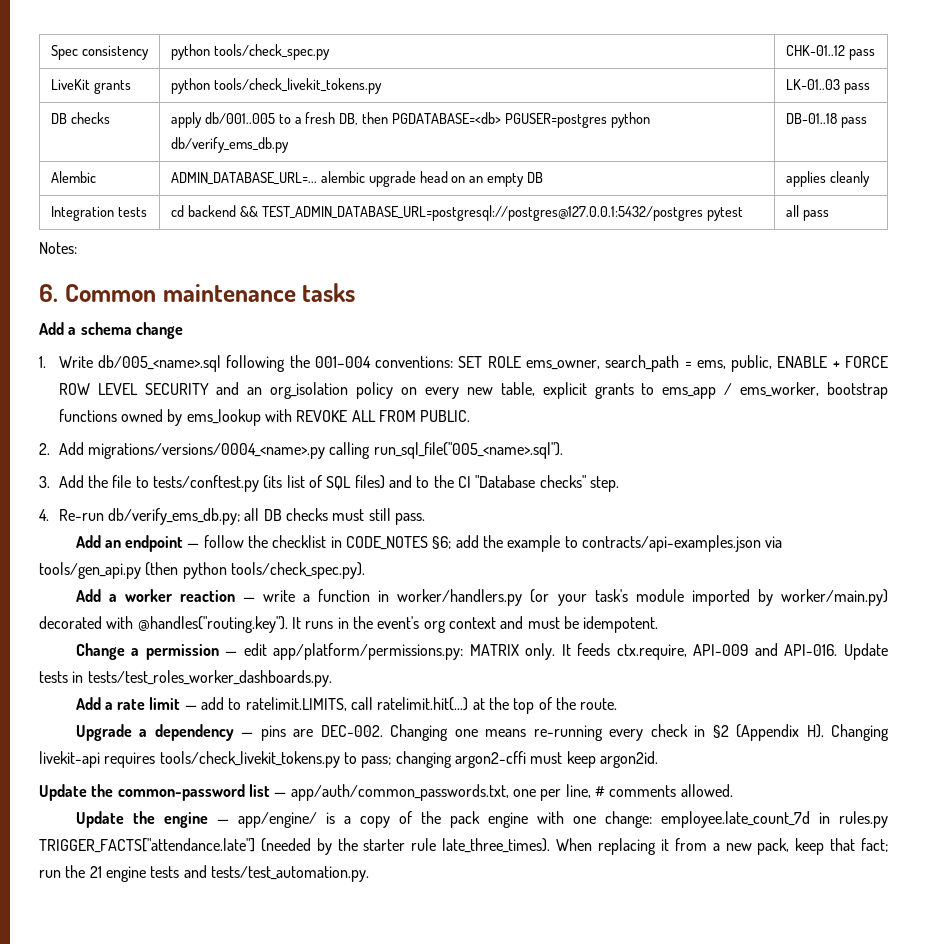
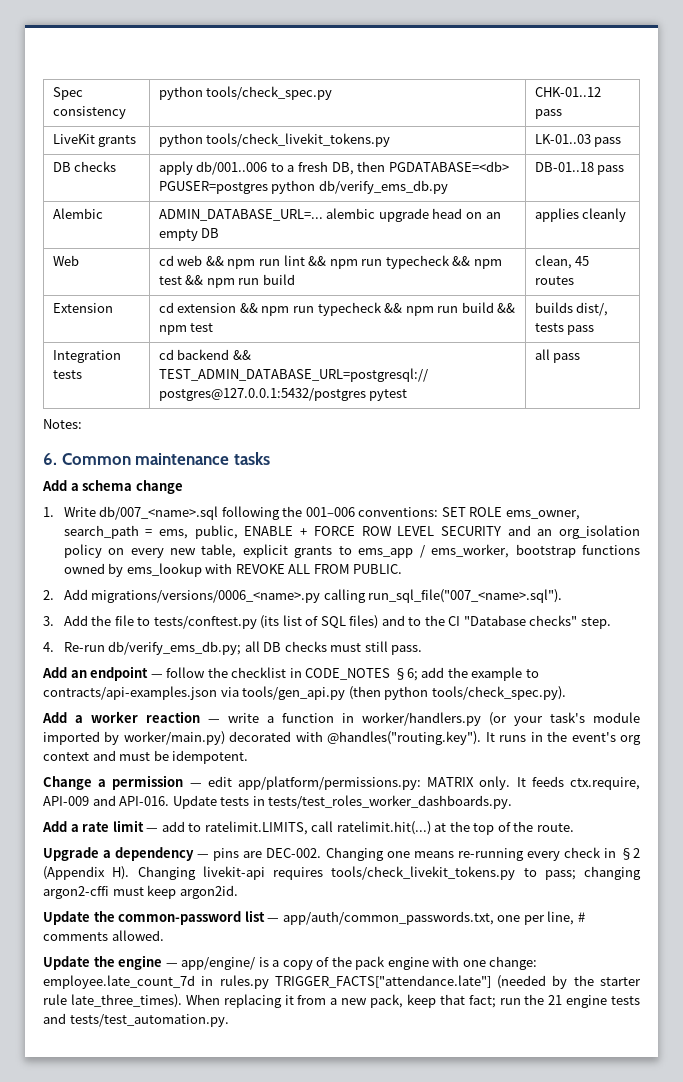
- DB checks | apply db/001..005 to a fresh DB, then PGDATABASE=<db> PGUSER=postgres python db/verify_ems_db.py | DB-01..18 pass
+ DB checks | apply db/001..006 to a fresh DB, then PGDATABASE=<db> PGUSER=postgres python db/verify_ems_db.py | DB-01..18 pass
+ Web | cd web && npm run lint && npm run typecheck && npm test && npm run build | clean, 45 routes
+ Extension | cd extension && npm run typecheck && npm run build && npm test | builds dist/, tests pass
- 1. Write db/005_<name>.sql following the 001–004 conventions: SET ROLE ems_owner, search_path = ems, public, ENABLE + FORCE ROW LEVEL SECURITY and an org_isolation policy on every new table, explicit grants to ems_app / ems_worker, bootstrap functions owned by ems_lookup with REVOKE ALL FROM PUBLIC.
+ 1. Write db/007_<name>.sql following the 001–006 conventions: SET ROLE ems_owner, search_path = ems, public, ENABLE + FORCE ROW LEVEL SECURITY and an org_isolation policy on every new table, explicit grants to ems_app / ems_worker, bootstrap functions owned by ems_lookup with REVOKE ALL FROM PUBLIC.
- 2. Add migrations/versions/0004_<name>.py calling run_sql_file("005_<name>.sql").
+ 2. Add migrations/versions/0006_<name>.py calling run_sql_file("007_<name>.sql").

